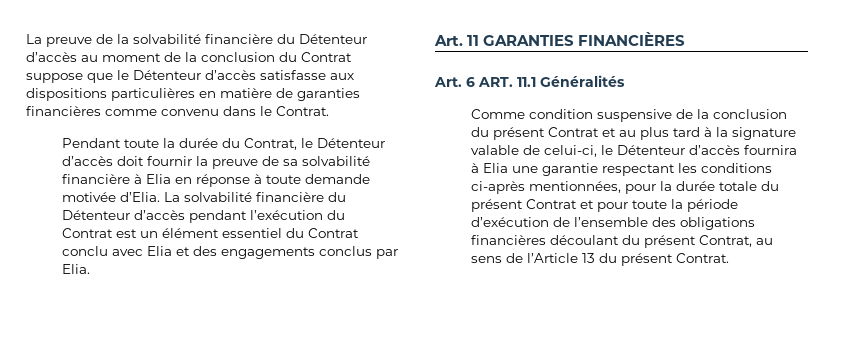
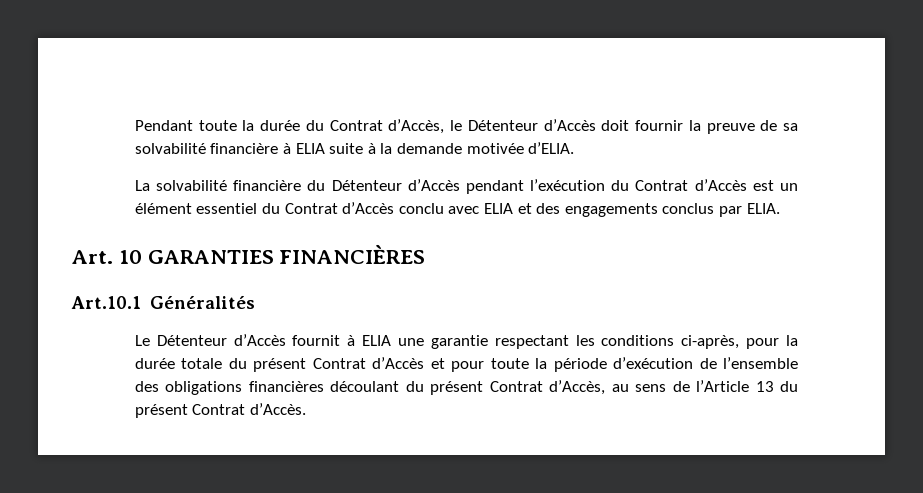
- La preuve de la solvabilité financière du Détenteur d’accès au moment de la conclusion du Contrat suppose que le Détenteur d’accès satisfasse aux dispositions particulières en matière de garanties financières comme convenu dans le Contrat.
- Pendant toute la durée du Contrat, le Détenteur d’accès doit fournir la preuve de sa solvabilité financière à Elia en réponse à toute demande motivée d’Elia. La solvabilité financière du Détenteur d’accès pendant l’exécution du Contrat est un élément essentiel du Contrat conclu avec Elia et des engagements conclus par Elia.
- Art. 11 GARANTIES FINANCIÈRES
+ Pendant toute la durée du Contrat d’Accès, le Détenteur d’Accès doit fournir la preuve de sa solvabilité financière à ELIA suite à la demande motivée d’ELIA.
+ La solvabilité financière du Détenteur d’Accès pendant l’exécution du Contrat d’Accès est un élément essentiel du Contrat d’Accès conclu avec ELIA et des engagements conclus par ELIA.
+ Art. 10 GARANTIES FINANCIÈRES
- Art. 6 ART. 11.1 Généralités
- Comme condition suspensive de la conclusion du présent Contrat et au plus tard à la signature valable de celui-ci, le Détenteur d’accès fournira à Elia une garantie respectant les conditions ci-après mentionnées, pour la durée totale du présent Contrat et pour toute la période d’exécution de l’ensemble des obligations financières découlant du présent Contrat, au sens de l’Article 13 du présent Contrat.
+ Art.10.1 Généralités
+ Le Détenteur d’Accès fournit à ELIA une garantie respectant les conditions ci-après, pour la durée totale du présent Contrat d’Accès et pour toute la période d’exécution de l’ensemble des obligations financières découlant du présent Contrat d’Accès, au sens de l’Article 13 du présent Contrat d’Accès.

